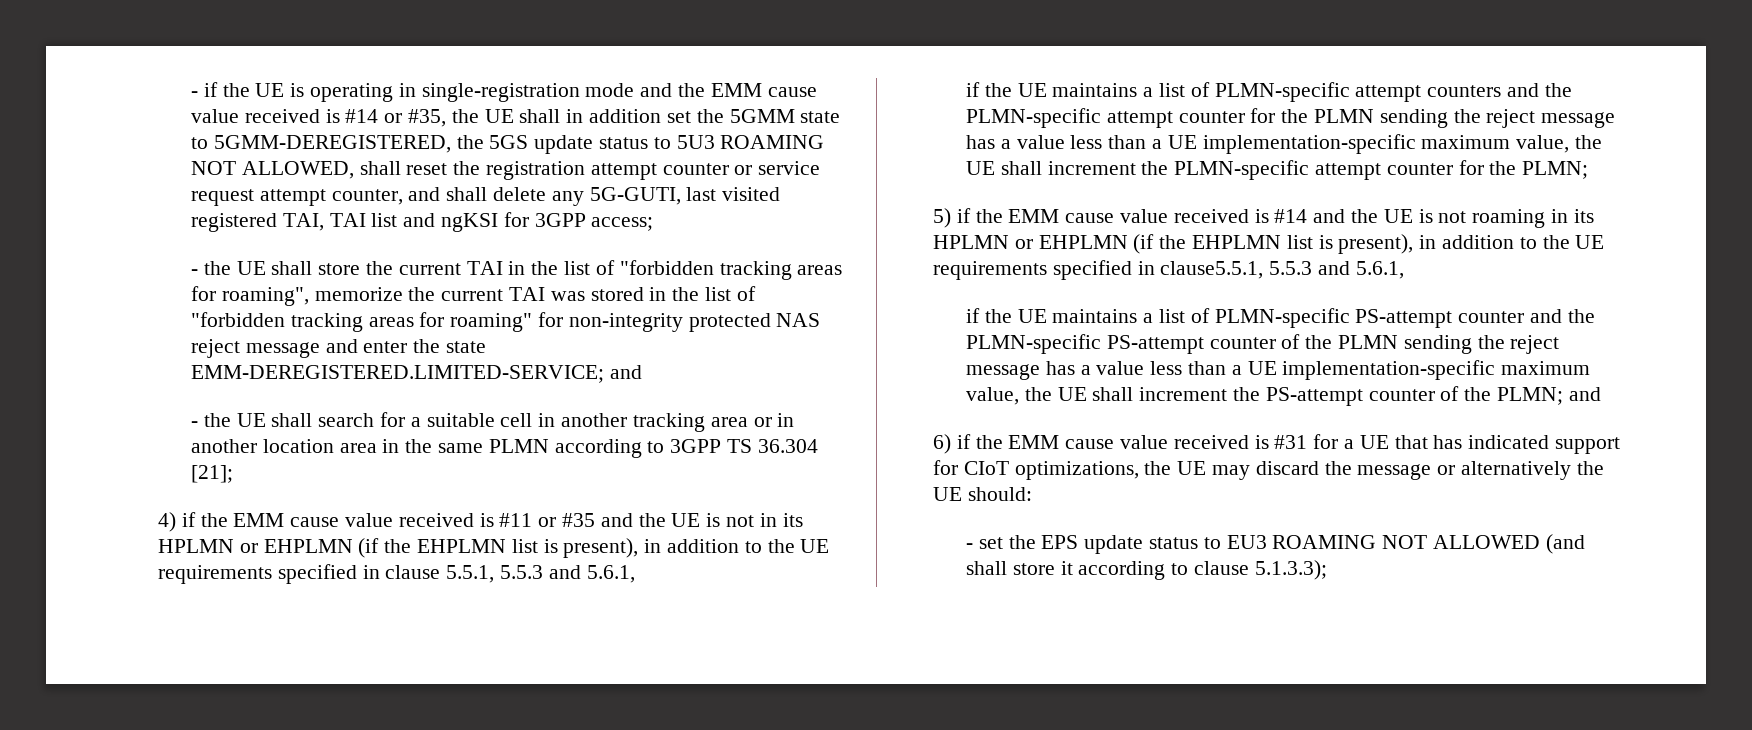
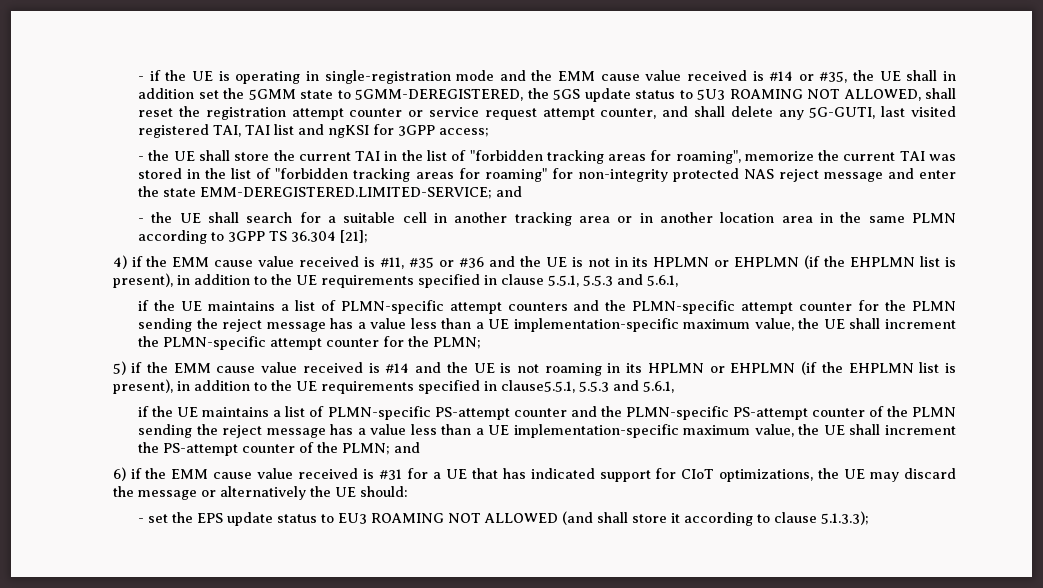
- 4) if the EMM cause value received is #11 or #35 and the UE is not in its HPLMN or EHPLMN (if the EHPLMN list is present), in addition to the UE requirements specified in clause 5.5.1, 5.5.3 and 5.6.1,
+ 4) if the EMM cause value received is #11, #35 or #36 and the UE is not in its HPLMN or EHPLMN (if the EHPLMN list is present), in addition to the UE requirements specified in clause 5.5.1, 5.5.3 and 5.6.1,

